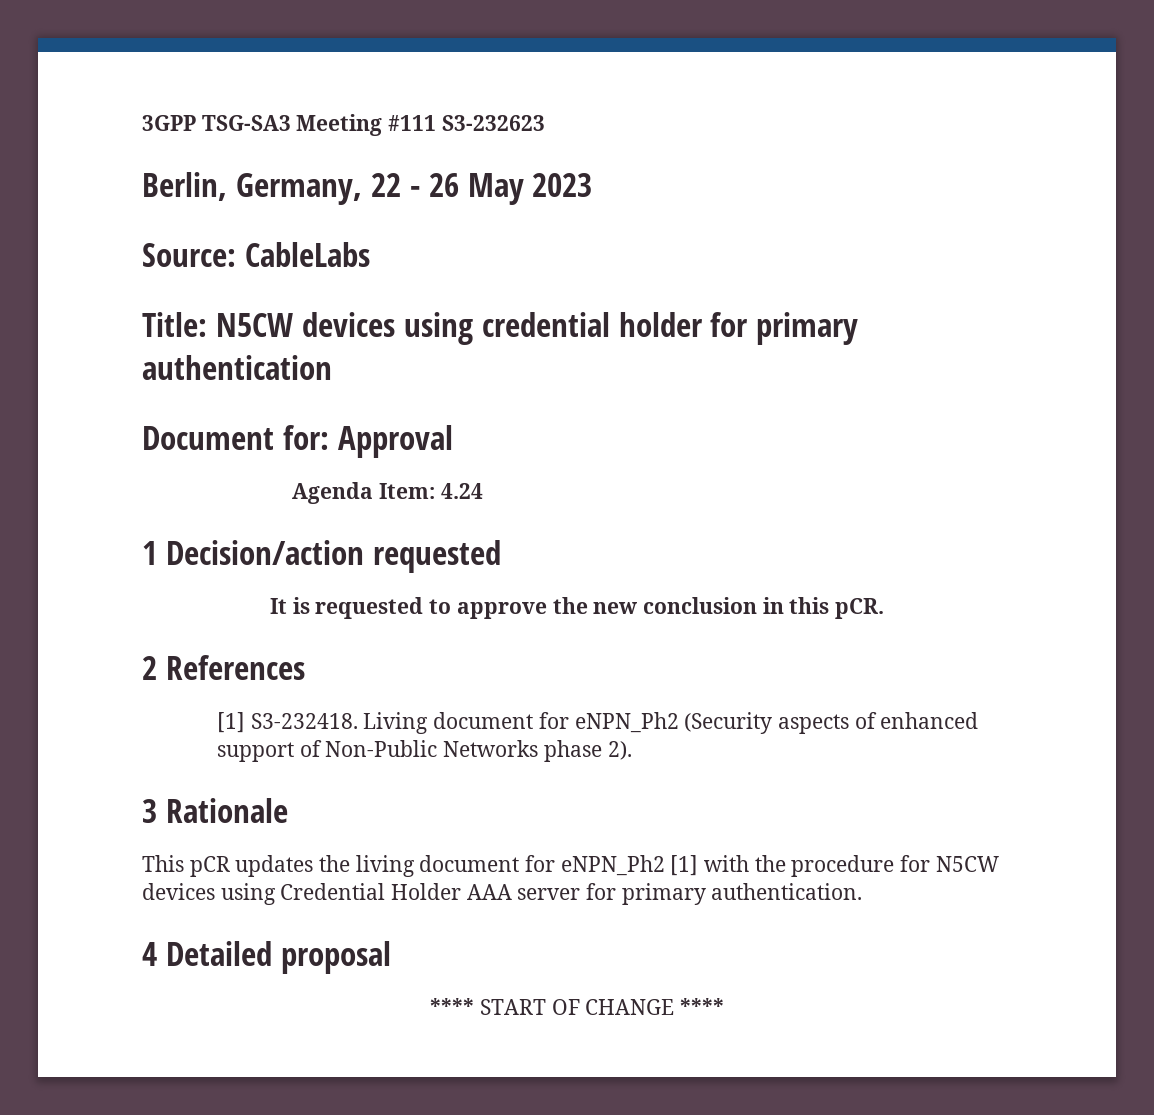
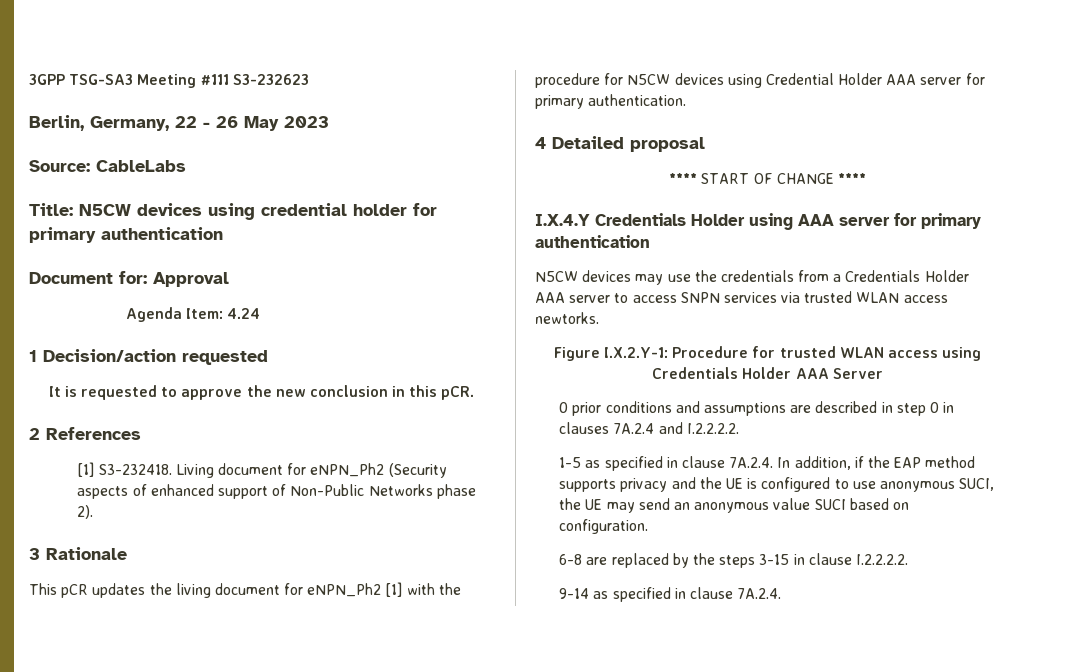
+ I.X.4.Y Credentials Holder using AAA server for primary authentication
+ N5CW devices may use the credentials from a Credentials Holder AAA server to access SNPN services via trusted WLAN access newtorks.
+ Figure I.X.2.Y-1: Procedure for trusted WLAN access using Credentials Holder AAA Server
+ 0 prior conditions and assumptions are described in step 0 in clauses 7A.2.4 and I.2.2.2.2.
+ 1-5 as specified in clause 7A.2.4. In addition, if the EAP method supports privacy and the UE is configured to use anonymous SUCI, the UE may send an anonymous value SUCI based on configuration.
+ 6-8 are replaced by the steps 3-15 in clause I.2.2.2.2.
+ 9-14 as specified in clause 7A.2.4.

